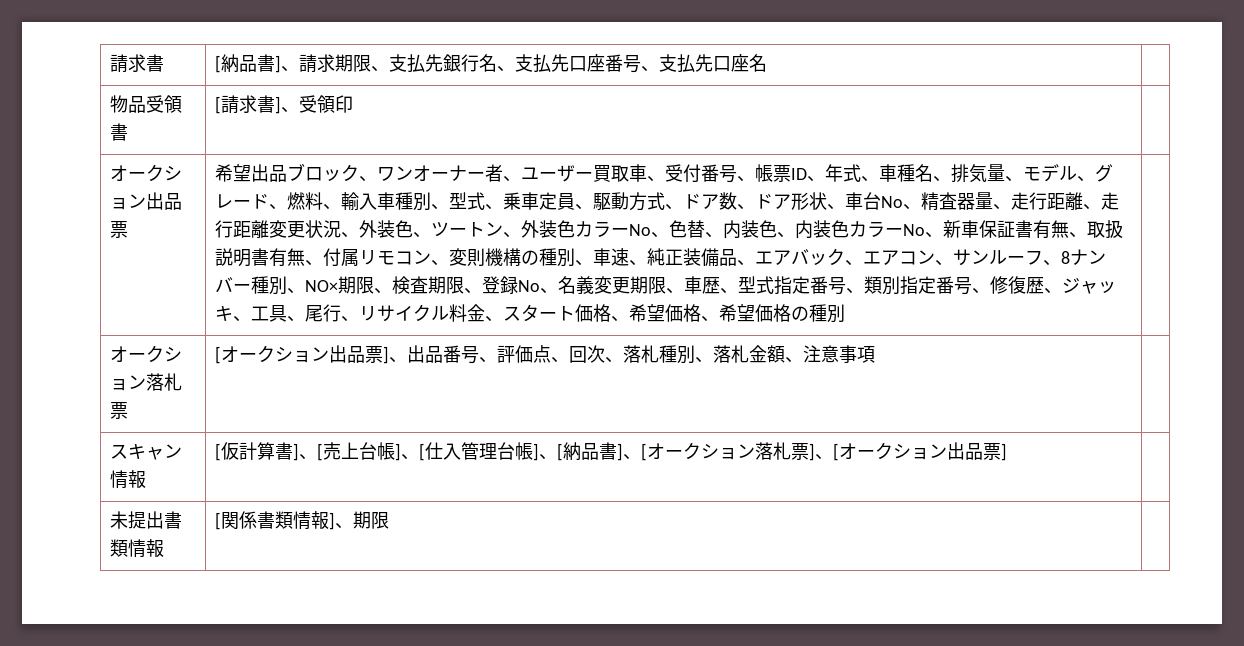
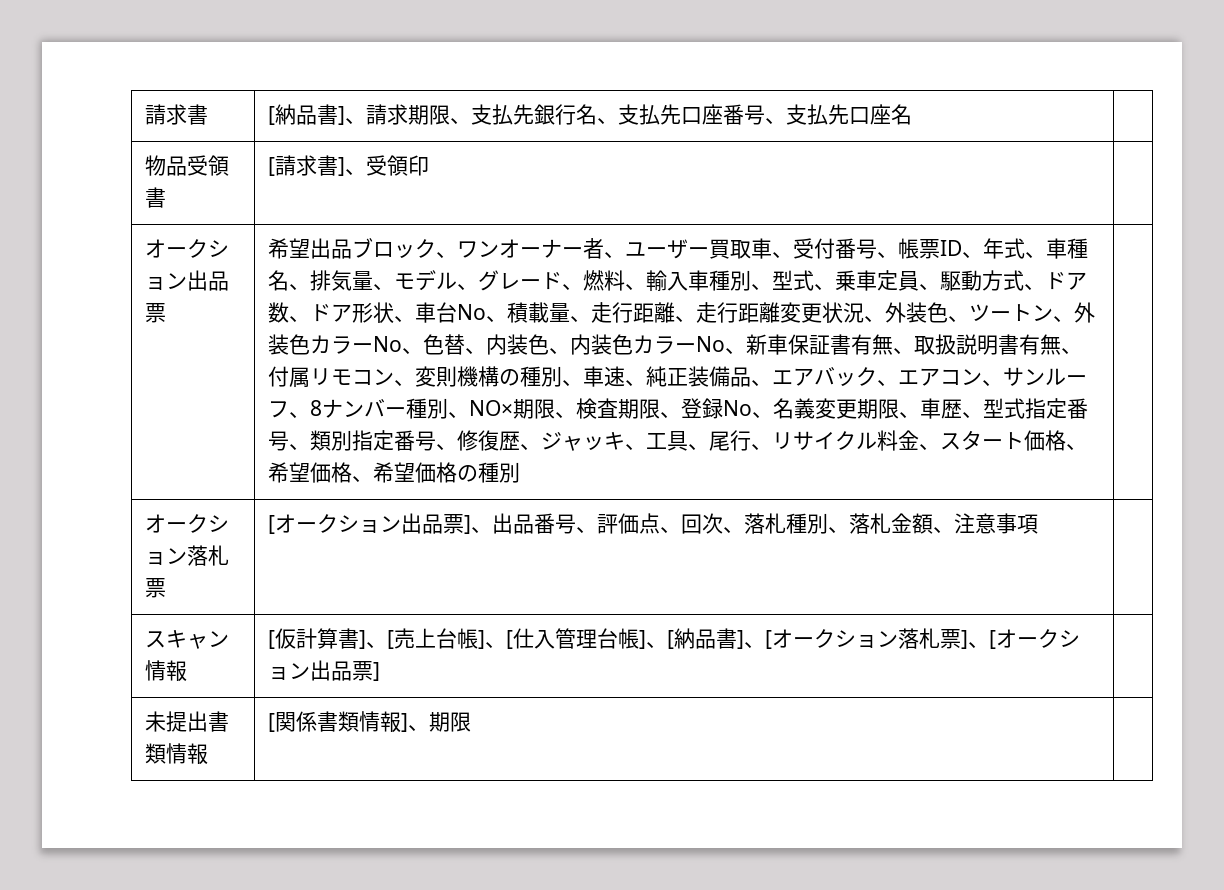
- 希望出品ブロック、ワンオーナー者、ユーザー買取車、受付番号、帳票ID、年式、車種名、排気量、モデル、グレード、燃料、輸入車種別、型式、乗車定員、駆動方式、ドア数、ドア形状、車台No、精査器量、走行距離、走行距離変更状況、外装色、ツートン、外装色カラーNo、色替、内装色、内装色カラーNo、新車保証書有無、取扱説明書有無、付属リモコン、変則機構の種別、車速、純正装備品、エアバック、エアコン、サンルーフ、8ナンバー種別、NO×期限、検査期限、登録No、名義変更期限、車歴、型式指定番号、類別指定番号、修復歴、ジャッキ、工具、尾行、リサイクル料金、スタート価格、希望価格、希望価格の種別
+ 希望出品ブロック、ワンオーナー者、ユーザー買取車、受付番号、帳票ID、年式、車種名、排気量、モデル、グレード、燃料、輸入車種別、型式、乗車定員、駆動方式、ドア数、ドア形状、車台No、積載量、走行距離、走行距離変更状況、外装色、ツートン、外装色カラーNo、色替、内装色、内装色カラーNo、新車保証書有無、取扱説明書有無、付属リモコン、変則機構の種別、車速、純正装備品、エアバック、エアコン、サンルーフ、8ナンバー種別、NO×期限、検査期限、登録No、名義変更期限、車歴、型式指定番号、類別指定番号、修復歴、ジャッキ、工具、尾行、リサイクル料金、スタート価格、希望価格、希望価格の種別

